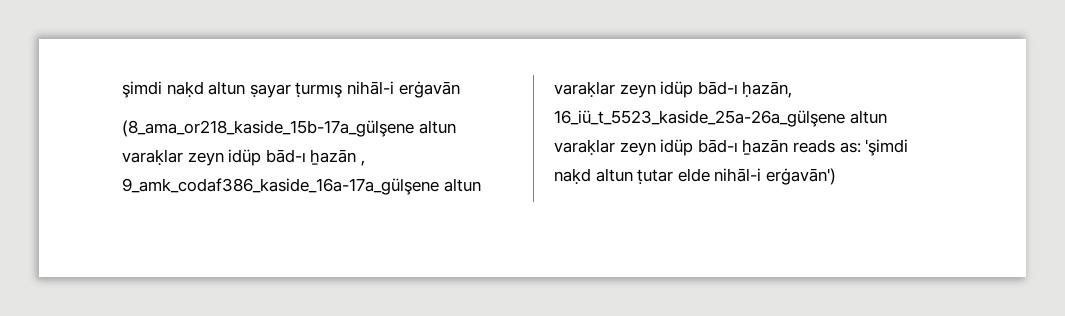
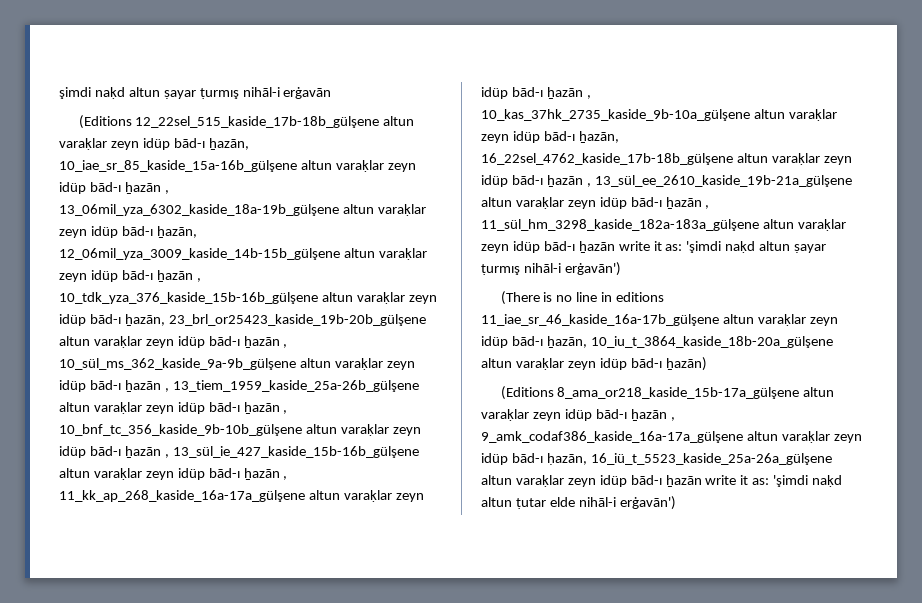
- (8_ama_or218_kaside_15b-17a_gülşene altun varaḳlar zeyn idüp bād-ı ẖazān , 9_amk_codaf386_kaside_16a-17a_gülşene altun varaḳlar zeyn idüp bād-ı ḥazān, 16_iü_t_5523_kaside_25a-26a_gülşene altun varaḳlar zeyn idüp bād-ı ẖazān reads as: 'şimdi naḳd altun ṭutar elde nihāl-i erġavān')
+ (Editions 12_22sel_515_kaside_17b-18b_gülşene altun varaḳlar zeyn idüp bād-ı ẖazān, 10_iae_sr_85_kaside_15a-16b_gülşene altun varaḳlar zeyn idüp bād-ı ẖazān , 13_06mil_yza_6302_kaside_18a-19b_gülşene altun varaḳlar zeyn idüp bād-ı ẖazān, 12_06mil_yza_3009_kaside_14b-15b_gülşene altun varaḳlar zeyn idüp bād-ı ẖazān , 10_tdk_yza_376_kaside_15b-16b_gülşene altun varaḳlar zeyn idüp bād-ı ẖazān, 23_brl_or25423_kaside_19b-20b_gülşene altun varaḳlar zeyn idüp bād-ı ẖazān , 10_sül_ms_362_kaside_9a-9b_gülşene altun varaḳlar zeyn idüp bād-ı ẖazān , 13_tiem_1959_kaside_25a-26b_gülşene altun varaḳlar zeyn idüp bād-ı ẖazān , 10_bnf_tc_356_kaside_9b-10b_gülşene altun varaḳlar zeyn idüp bād-ı ẖazān , 13_sül_ie_427_kaside_15b-16b_gülşene altun varaḳlar zeyn idüp bād-ı ẖazān , 11_kk_ap_268_kaside_16a-17a_gülşene altun varaḳlar zeyn idüp bād-ı ẖazān , 10_kas_37hk_2735_kaside_9b-10a_gülşene altun varaḳlar zeyn idüp bād-ı ẖazān, 16_22sel_4762_kaside_17b-18b_gülşene altun varaḳlar zeyn idüp bād-ı ẖazān , 13_sül_ee_2610_kaside_19b-21a_gülşene altun varaḳlar zeyn idüp bād-ı ẖazān , 11_sül_hm_3298_kaside_182a-183a_gülşene altun varaḳlar zeyn idüp bād-ı ẖazān write it as: 'şimdi naḳd altun ṣayar ṭurmış nihāl-i erġavān')
+ (There is no line in editions 11_iae_sr_46_kaside_16a-17b_gülşene altun varaḳlar zeyn idüp bād-ı ẖazān, 10_iu_t_3864_kaside_18b-20a_gülşene altun varaḳlar zeyn idüp bād-ı ẖazān)
+ (Editions 8_ama_or218_kaside_15b-17a_gülşene altun varaḳlar zeyn idüp bād-ı ẖazān , 9_amk_codaf386_kaside_16a-17a_gülşene altun varaḳlar zeyn idüp bād-ı ḥazān, 16_iü_t_5523_kaside_25a-26a_gülşene altun varaḳlar zeyn idüp bād-ı ẖazān write it as: 'şimdi naḳd altun ṭutar elde nihāl-i erġavān')

